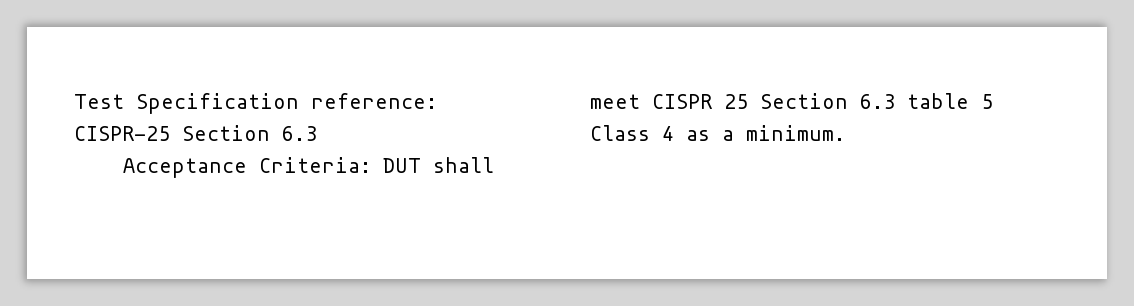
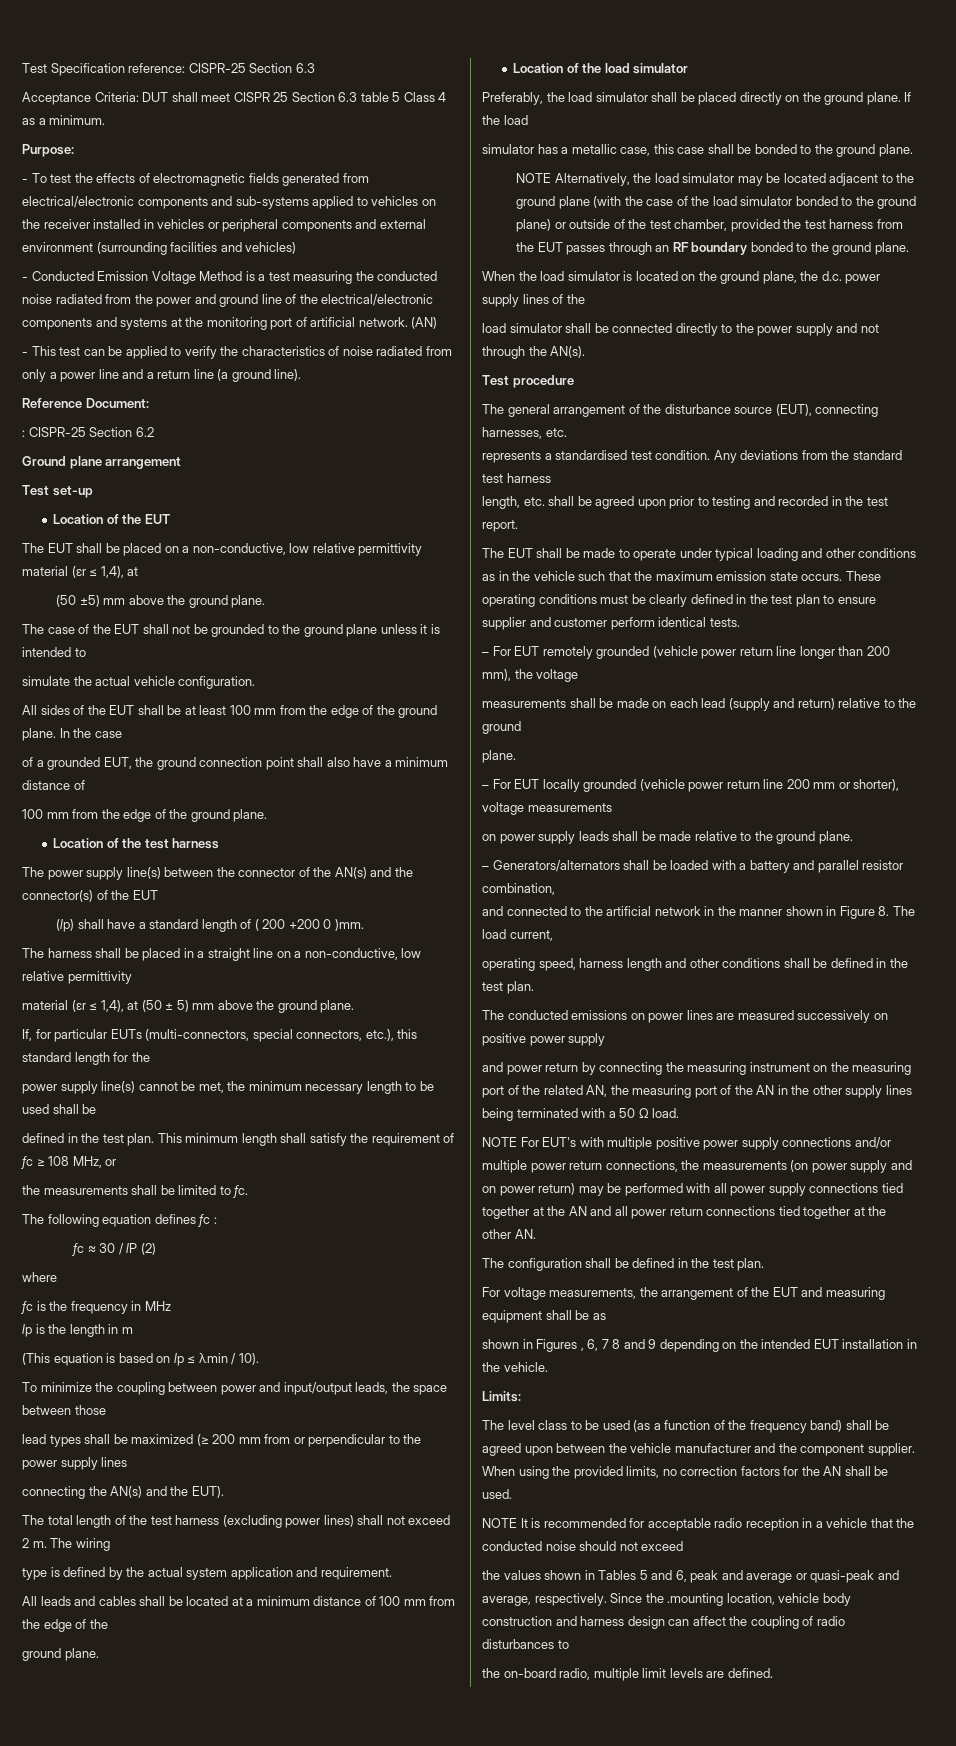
+ Purpose:
+ - To test the effects of electromagnetic fields generated from electrical/electronic components and sub-systems applied to vehicles on the receiver installed in vehicles or peripheral components and external environment (surrounding facilities and vehicles)
+ - Conducted Emission Voltage Method is a test measuring the conducted noise radiated from the power and ground line of the electrical/electronic components and systems at the monitoring port of artificial network. (AN)
+ - This test can be applied to verify the characteristics of noise radiated from only a power line and a return line (a ground line).
+ Reference Document:
+ : CISPR-25 Section 6.2
+ Ground plane arrangement
+ Test set-up
+ Location of the EUT
+ The EUT shall be placed on a non-conductive, low relative permittivity material (εr ≤ 1,4), at
+ (50 ±5) mm above the ground plane.
+ The case of the EUT shall not be grounded to the ground plane unless it is intended to
+ simulate the actual vehicle configuration.
+ All sides of the EUT shall be at least 100 mm from the edge of the ground plane. In the case
+ of a grounded EUT, the ground connection point shall also have a minimum distance of
+ 100 mm from the edge of the ground plane.
+ Location of the test harness
+ The power supply line(s) between the connector of the AN(s) and the connector(s) of the EUT
+ (lp) shall have a standard length of ( 200 +200 0 )mm.
+ The harness shall be placed in a straight line on a non-conductive, low relative permittivity
+ material (εr ≤ 1,4), at (50 ± 5) mm above the ground plane.
+ If, for particular EUTs (multi-connectors, special connectors, etc.), this standard length for the
+ power supply line(s) cannot be met, the minimum necessary length to be used shall be
+ defined in the test plan. This minimum length shall satisfy the requirement of fc ≥ 108 MHz, or
+ the measurements shall be limited to fc.
+ The following equation defines fc :
+ fc ≈ 30 / lP (2)
+ where
+ fc is the frequency in MHz
+ lp is the length in m
+ (This equation is based on lp ≤ λmin / 10).
+ To minimize the coupling between power and input/output leads, the space between those
+ lead types shall be maximized (≥ 200 mm from or perpendicular to the power supply lines
+ connecting the AN(s) and the EUT).
+ The total length of the test harness (excluding power lines) shall not exceed 2 m. The wiring
+ type is defined by the actual system application and requirement.
+ All leads and cables shall be located at a minimum distance of 100 mm from the edge of the
+ ground plane.
+ Location of the load simulator
+ Preferably, the load simulator shall be placed directly on the ground plane. If the load
+ simulator has a metallic case, this case shall be bonded to the ground plane.
+ NOTE Alternatively, the load simulator may be located adjacent to the ground plane (with the case of the load simulator bonded to the ground plane) or outside of the test chamber, provided the test harness from the EUT passes through an RF boundary bonded to the ground plane.
+ When the load simulator is located on the ground plane, the d.c. power supply lines of the
+ load simulator shall be connected directly to the power supply and not through the AN(s).
+ Test procedure
+ The general arrangement of the disturbance source (EUT), connecting harnesses, etc.
+ represents a standardised test condition. Any deviations from the standard test harness
+ length, etc. shall be agreed upon prior to testing and recorded in the test report.
+ The EUT shall be made to operate under typical loading and other conditions as in the vehicle such that the maximum emission state occurs. These operating conditions must be clearly defined in the test plan to ensure supplier and customer perform identical tests.
+ – For EUT remotely grounded (vehicle power return line longer than 200 mm), the voltage
+ measurements shall be made on each lead (supply and return) relative to the ground
+ plane.
+ – For EUT locally grounded (vehicle power return line 200 mm or shorter), voltage measurements
+ on power supply leads shall be made relative to the ground plane.
+ – Generators/alternators shall be loaded with a battery and parallel resistor combination,
+ and connected to the artificial network in the manner shown in Figure 8. The load current,
+ operating speed, harness length and other conditions shall be defined in the test plan.
+ The conducted emissions on power lines are measured successively on positive power supply
+ and power return by connecting the measuring instrument on the measuring port of the related AN, the measuring port of the AN in the other supply lines being terminated with a 50 Ω load.
+ NOTE For EUT's with multiple positive power supply connections and/or multiple power return connections, the measurements (on power supply and on power return) may be performed with all power supply connections tied together at the AN and all power return connections tied together at the other AN.
+ The configuration shall be defined in the test plan.
+ For voltage measurements, the arrangement of the EUT and measuring equipment shall be as
+ shown in Figures , 6, 7 8 and 9 depending on the intended EUT installation in the vehicle.
+ Limits:
+ The level class to be used (as a function of the frequency band) shall be agreed upon between the vehicle manufacturer and the component supplier. When using the provided limits, no correction factors for the AN shall be used.
+ NOTE It is recommended for acceptable radio reception in a vehicle that the conducted noise should not exceed
+ the values shown in Tables 5 and 6, peak and average or quasi-peak and average, respectively. Since the .mounting location, vehicle body construction and harness design can affect the coupling of radio disturbances to
+ the on-board radio, multiple limit levels are defined.

